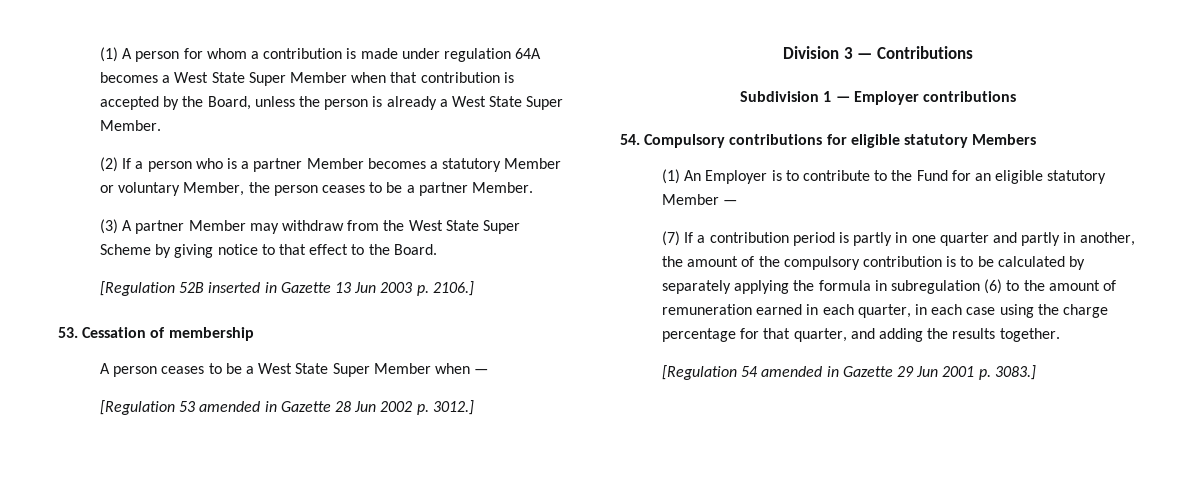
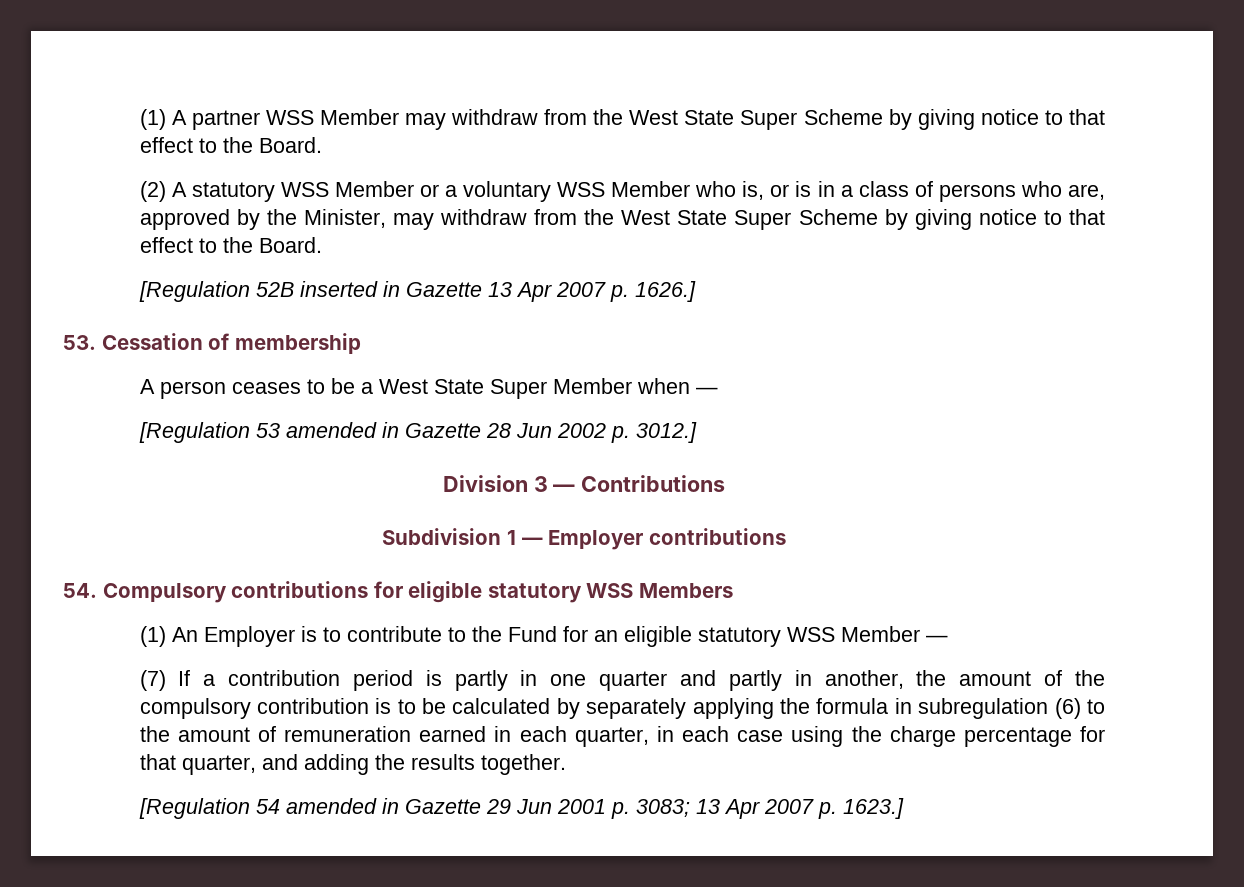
- (1) A person for whom a contribution is made under regulation 64A becomes a West State Super Member when that contribution is accepted by the Board, unless the person is already a West State Super Member.
- (2) If a person who is a partner Member becomes a statutory Member or voluntary Member, the person ceases to be a partner Member.
- (3) A partner Member may withdraw from the West State Super Scheme by giving notice to that effect to the Board.
+ (1) A partner WSS Member may withdraw from the West State Super Scheme by giving notice to that effect to the Board.
+ (2) A statutory WSS Member or a voluntary WSS Member who is, or is in a class of persons who are, approved by the Minister, may withdraw from the West State Super Scheme by giving notice to that effect to the Board.
- [Regulation 52B inserted in Gazette 13 Jun 2003 p. 2106.]
+ [Regulation 52B inserted in Gazette 13 Apr 2007 p. 1626.]
- 54. Compulsory contributions for eligible statutory Members
+ 54. Compulsory contributions for eligible statutory WSS Members
- (1) An Employer is to contribute to the Fund for an eligible statutory Member —
+ (1) An Employer is to contribute to the Fund for an eligible statutory WSS Member —
- [Regulation 54 amended in Gazette 29 Jun 2001 p. 3083.]
+ [Regulation 54 amended in Gazette 29 Jun 2001 p. 3083; 13 Apr 2007 p. 1623.]

